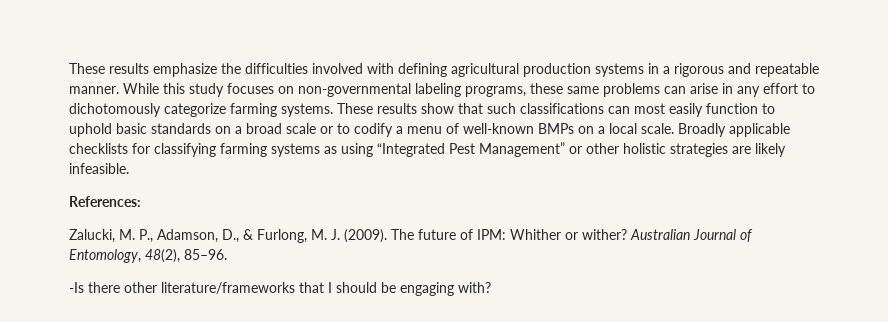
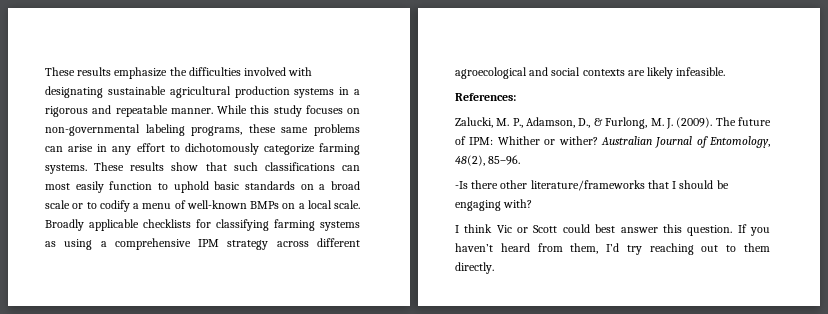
- These results emphasize the difficulties involved with defining agricultural production systems in a rigorous and repeatable manner.
+ These results emphasize the difficulties involved with designating sustainable agricultural production systems in a rigorous and repeatable manner.
- Broadly applicable checklists for classifying farming systems as using “Integrated Pest Management” or other holistic strategies are likely infeasible.
+ Broadly applicable checklists for classifying farming systems as using a comprehensive IPM strategy across different agroecological and social contexts are likely infeasible.
+ I think Vic or Scott could best answer this question. If you haven’t heard from them, I’d try reaching out to them directly.

